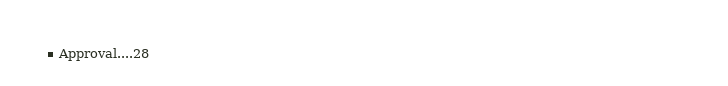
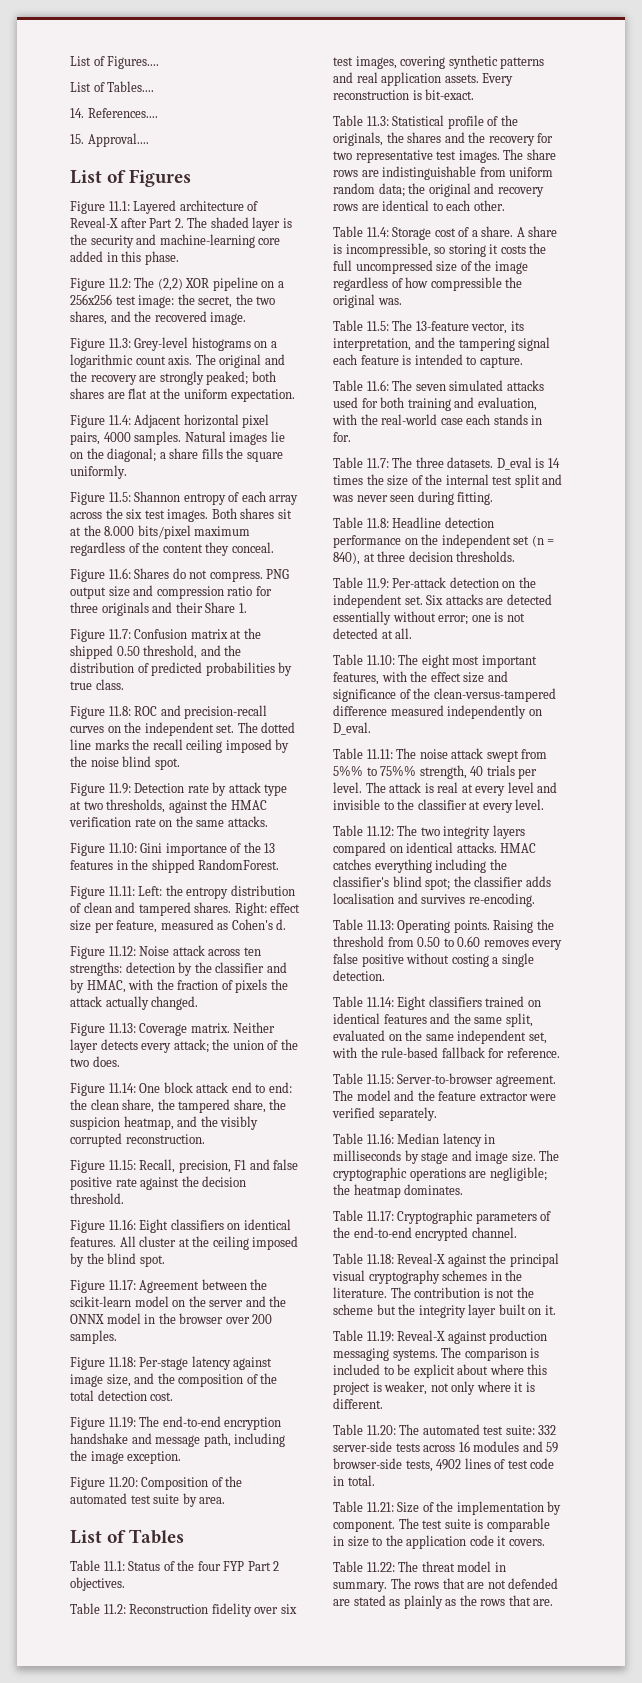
- Approval....28
+ List of Figures....
+ List of Tables....
+ 14. References....
+ 15. Approval....
+ List of Figures
+ Figure 11.1: Layered architecture of Reveal-X after Part 2. The shaded layer is the security and machine-learning core added in this phase.
+ Figure 11.2: The (2,2) XOR pipeline on a 256x256 test image: the secret, the two shares, and the recovered image.
+ Figure 11.3: Grey-level histograms on a logarithmic count axis. The original and the recovery are strongly peaked; both shares are flat at the uniform expectation.
+ Figure 11.4: Adjacent horizontal pixel pairs, 4000 samples. Natural images lie on the diagonal; a share fills the square uniformly.
+ Figure 11.5: Shannon entropy of each array across the six test images. Both shares sit at the 8.000 bits/pixel maximum regardless of the content they conceal.
+ Figure 11.6: Shares do not compress. PNG output size and compression ratio for three originals and their Share 1.
+ Figure 11.7: Confusion matrix at the shipped 0.50 threshold, and the distribution of predicted probabilities by true class.
+ Figure 11.8: ROC and precision-recall curves on the independent set. The dotted line marks the recall ceiling imposed by the noise blind spot.
+ Figure 11.9: Detection rate by attack type at two thresholds, against the HMAC verification rate on the same attacks.
+ Figure 11.10: Gini importance of the 13 features in the shipped RandomForest.
+ Figure 11.11: Left: the entropy distribution of clean and tampered shares. Right: effect size per feature, measured as Cohen's d.
+ Figure 11.12: Noise attack across ten strengths: detection by the classifier and by HMAC, with the fraction of pixels the attack actually changed.
+ Figure 11.13: Coverage matrix. Neither layer detects every attack; the union of the two does.
+ Figure 11.14: One block attack end to end: the clean share, the tampered share, the suspicion heatmap, and the visibly corrupted reconstruction.
+ Figure 11.15: Recall, precision, F1 and false positive rate against the decision threshold.
+ Figure 11.16: Eight classifiers on identical features. All cluster at the ceiling imposed by the blind spot.
+ Figure 11.17: Agreement between the scikit-learn model on the server and the ONNX model in the browser over 200 samples.
+ Figure 11.18: Per-stage latency against image size, and the composition of the total detection cost.
+ Figure 11.19: The end-to-end encryption handshake and message path, including the image exception.
+ Figure 11.20: Composition of the automated test suite by area.
+ List of Tables
+ Table 11.1: Status of the four FYP Part 2 objectives.
+ Table 11.2: Reconstruction fidelity over six test images, covering synthetic patterns and real application assets. Every reconstruction is bit-exact.
+ Table 11.3: Statistical profile of the originals, the shares and the recovery for two representative test images. The share rows are indistinguishable from uniform random data; the original and recovery rows are identical to each other.
+ Table 11.4: Storage cost of a share. A share is incompressible, so storing it costs the full uncompressed size of the image regardless of how compressible the original was.
+ Table 11.5: The 13-feature vector, its interpretation, and the tampering signal each feature is intended to capture.
+ Table 11.6: The seven simulated attacks used for both training and evaluation, with the real-world case each stands in for.
+ Table 11.7: The three datasets. D_eval is 14 times the size of the internal test split and was never seen during fitting.
+ Table 11.8: Headline detection performance on the independent set (n = 840), at three decision thresholds.
+ Table 11.9: Per-attack detection on the independent set. Six attacks are detected essentially without error; one is not detected at all.
+ Table 11.10: The eight most important features, with the effect size and significance of the clean-versus-tampered difference measured independently on D_eval.
+ Table 11.11: The noise attack swept from 5%% to 75%% strength, 40 trials per level. The attack is real at every level and invisible to the classifier at every level.
+ Table 11.12: The two integrity layers compared on identical attacks. HMAC catches everything including the classifier's blind spot; the classifier adds localisation and survives re-encoding.
+ Table 11.13: Operating points. Raising the threshold from 0.50 to 0.60 removes every false positive without costing a single detection.
+ Table 11.14: Eight classifiers trained on identical features and the same split, evaluated on the same independent set, with the rule-based fallback for reference.
+ Table 11.15: Server-to-browser agreement. The model and the feature extractor were verified separately.
+ Table 11.16: Median latency in milliseconds by stage and image size. The cryptographic operations are negligible; the heatmap dominates.
+ Table 11.17: Cryptographic parameters of the end-to-end encrypted channel.
+ Table 11.18: Reveal-X against the principal visual cryptography schemes in the literature. The contribution is not the scheme but the integrity layer built on it.
+ Table 11.19: Reveal-X against production messaging systems. The comparison is included to be explicit about where this project is weaker, not only where it is different.
+ Table 11.20: The automated test suite: 332 server-side tests across 16 modules and 59 browser-side tests, 4902 lines of test code in total.
+ Table 11.21: Size of the implementation by component. The test suite is comparable in size to the application code it covers.
+ Table 11.22: The threat model in summary. The rows that are not defended are stated as plainly as the rows that are.

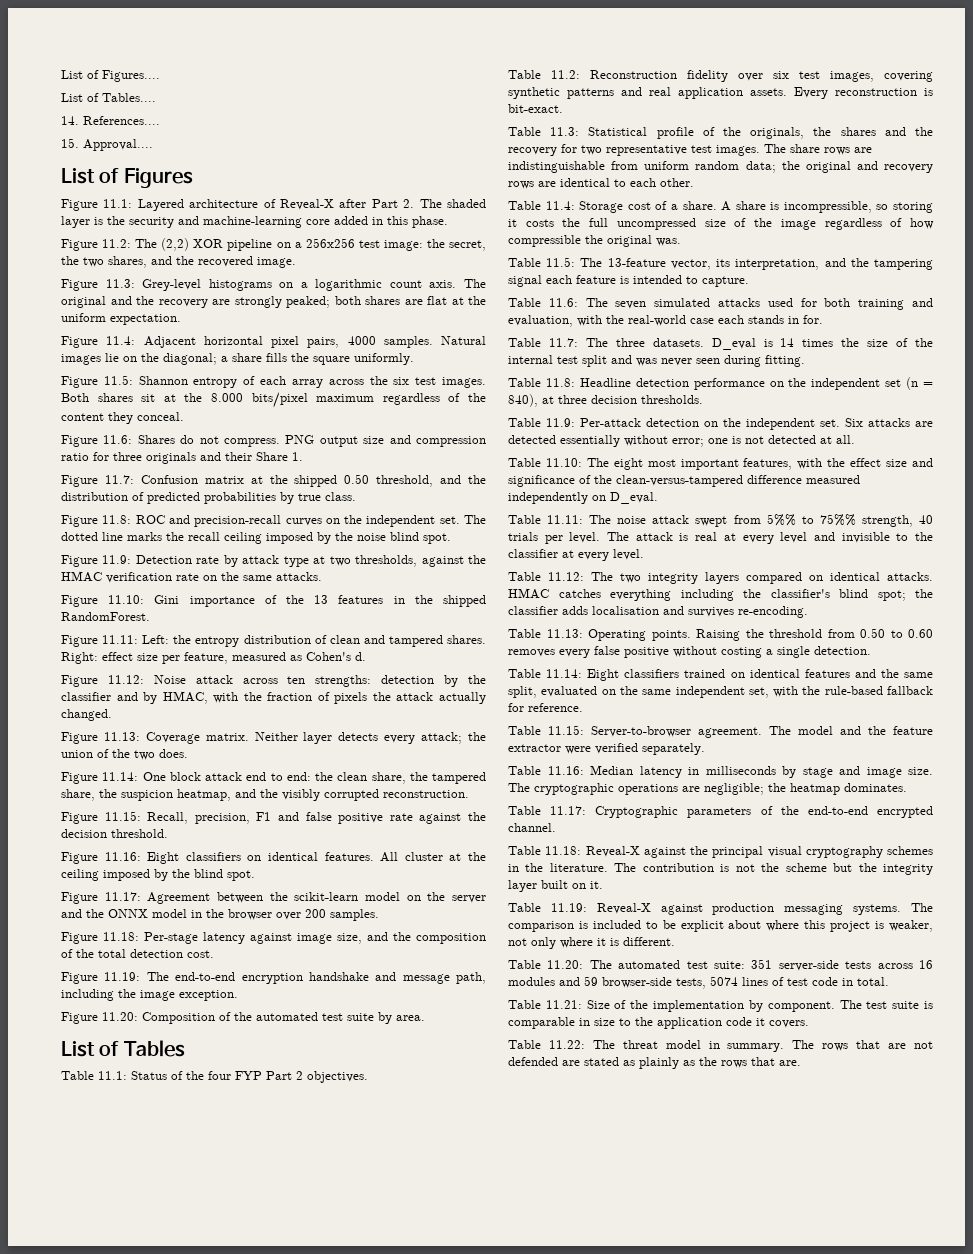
- Table 11.20: The automated test suite: 332 server-side tests across 16 modules and 59 browser-side tests, 4902 lines of test code in total.
+ Table 11.20: The automated test suite: 351 server-side tests across 16 modules and 59 browser-side tests, 5074 lines of test code in total.

